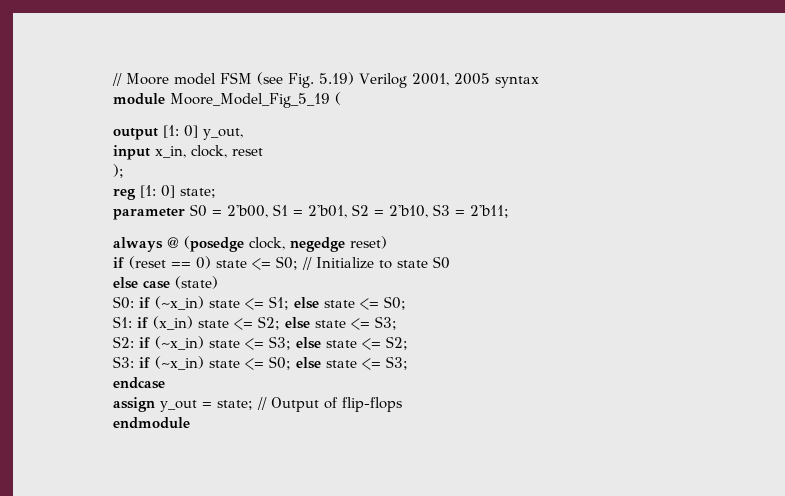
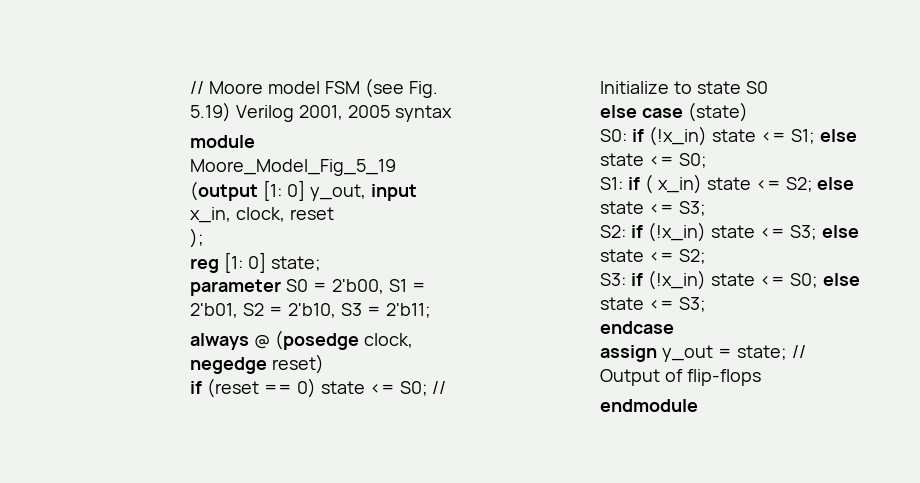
- module Moore_Model_Fig_5_19 (
- output [1: 0] y_out,
- input x_in, clock, reset
+ module Moore_Model_Fig_5_19 (output [1: 0] y_out, input x_in, clock, reset
- S0: if (~x_in) state <= S1; else state <= S0;
+ S0: if (!x_in) state <= S1; else state <= S0;
- S1: if (x_in) state <= S2; else state <= S3;
+ S1: if ( x_in) state <= S2; else state <= S3;
- S2: if (~x_in) state <= S3; else state <= S2;
+ S2: if (!x_in) state <= S3; else state <= S2;
- S3: if (~x_in) state <= S0; else state <= S3;
+ S3: if (!x_in) state <= S0; else state <= S3;

